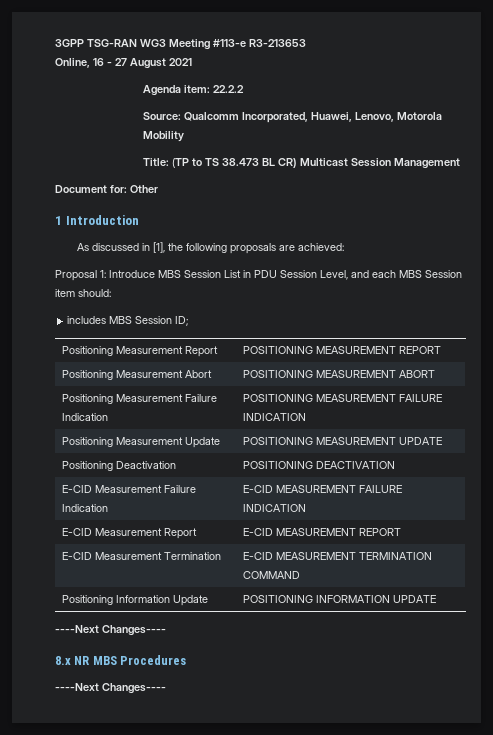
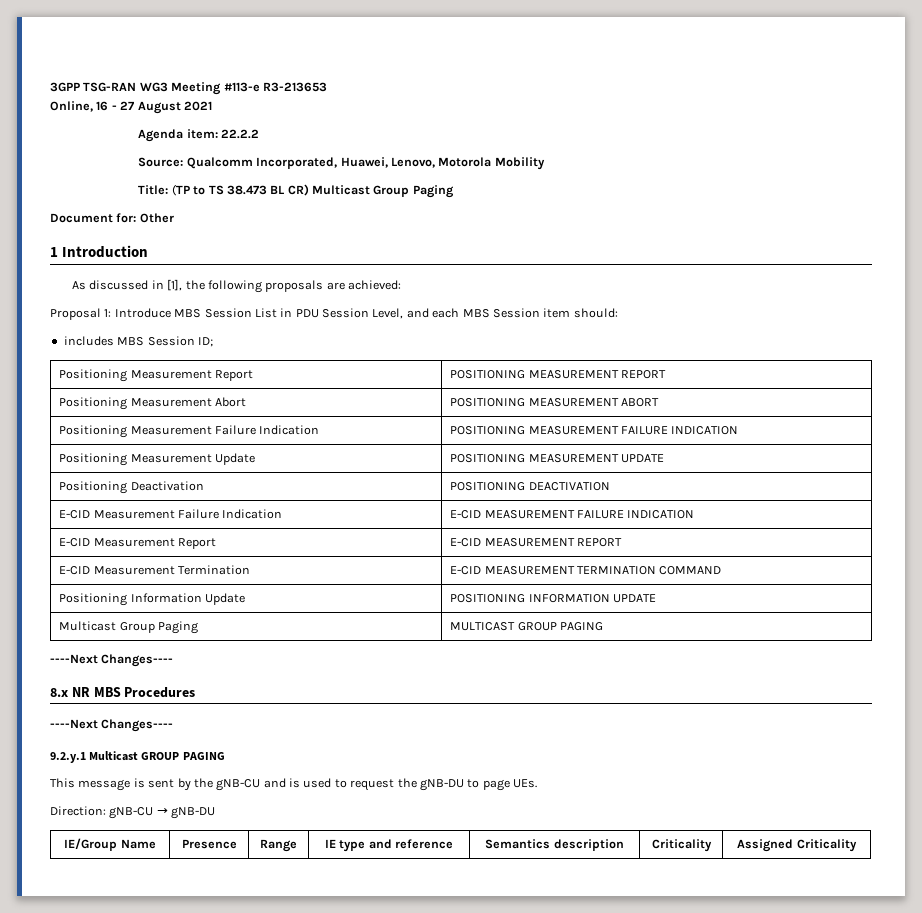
- Title: (TP to TS 38.473 BL CR) Multicast Session Management
+ Title: (TP to TS 38.473 BL CR) Multicast Group Paging
+ Multicast Group Paging | MULTICAST GROUP PAGING
+ 9.2.y.1 Multicast GROUP PAGING
+ This message is sent by the gNB-CU and is used to request the gNB-DU to page UEs.
+ Direction: gNB-CU → gNB-DU
+ IE/Group Name | Presence | Range | IE type and reference | Semantics description | Criticality | Assigned Criticality

